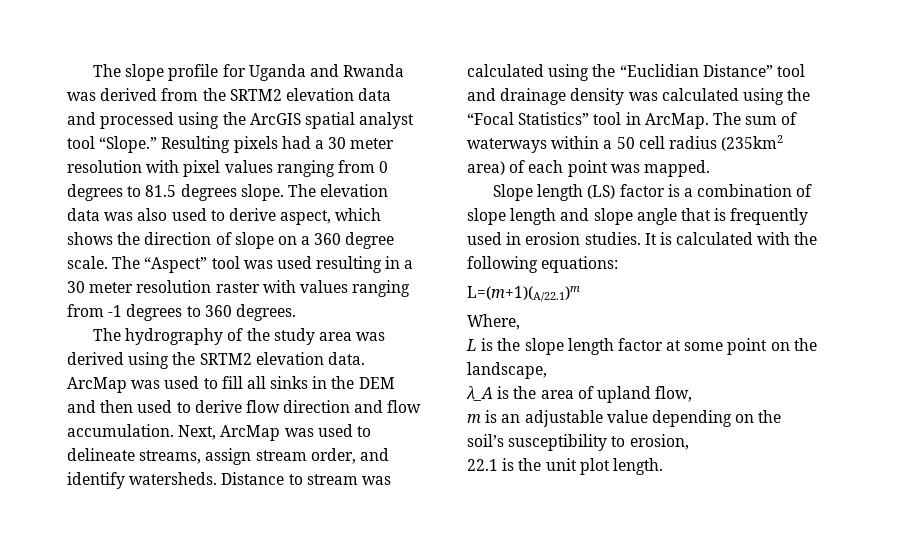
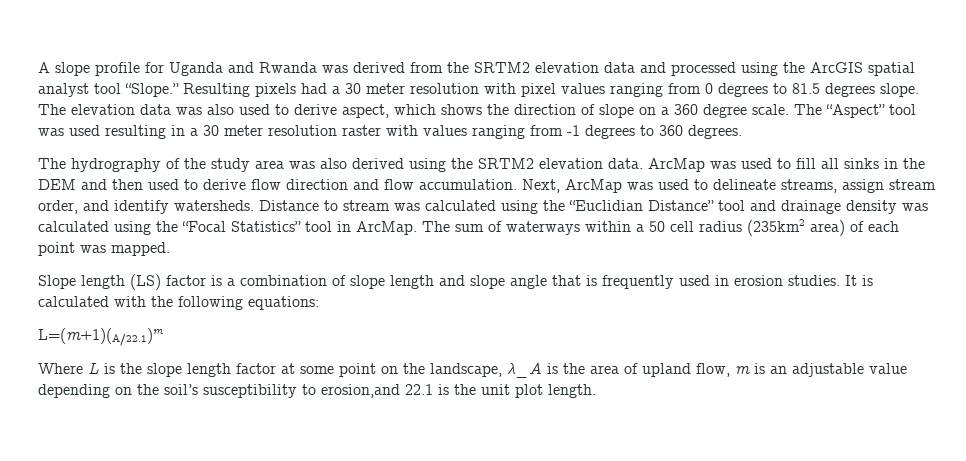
- The slope profile for Uganda and Rwanda was derived from the SRTM2 elevation data and processed using the ArcGIS spatial analyst tool “Slope.”
+ A slope profile for Uganda and Rwanda was derived from the SRTM2 elevation data and processed using the ArcGIS spatial analyst tool “Slope.”
- The hydrography of the study area was derived using the SRTM2 elevation data.
+ The hydrography of the study area was also derived using the SRTM2 elevation data.
- Where,
- L is the slope length factor at some point on the landscape,
- λ_A is the area of upland flow,
- m is an adjustable value depending on the soil’s susceptibility to erosion,
- 22.1 is the unit plot length.
+ Where L is the slope length factor at some point on the landscape, λ_A is the area of upland flow, m is an adjustable value depending on the soil’s susceptibility to erosion,and 22.1 is the unit plot length.

